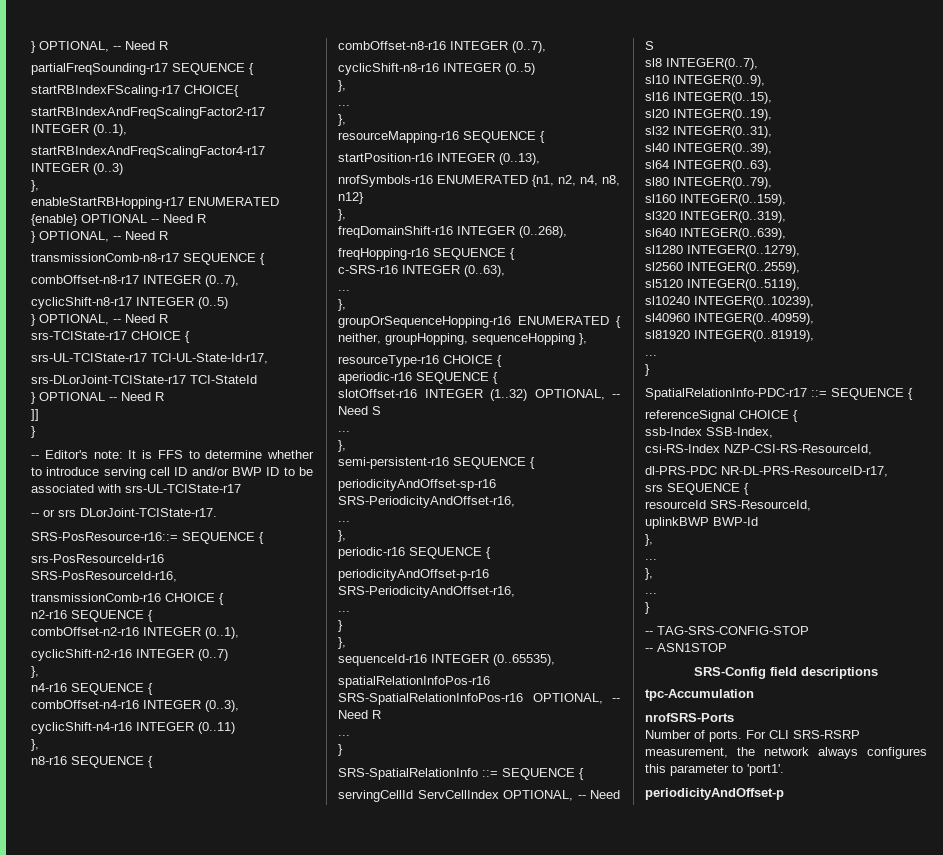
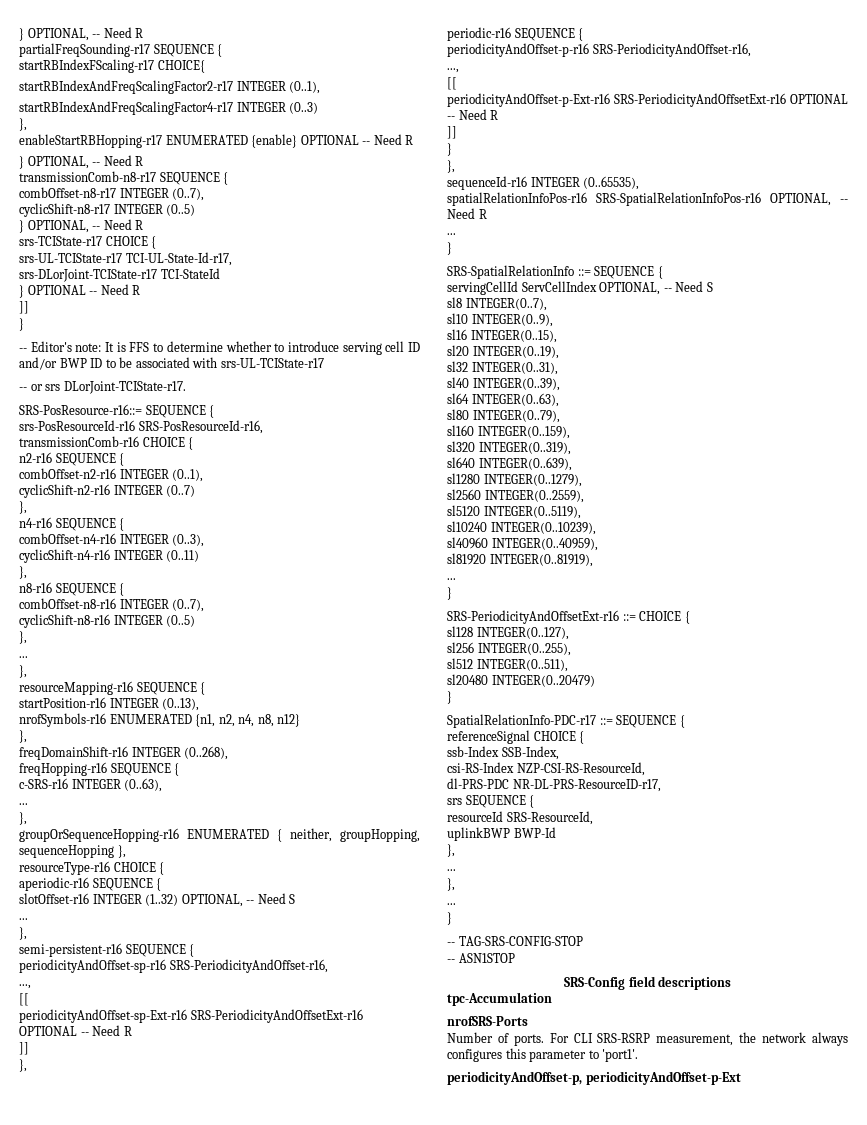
  periodicityAndOffset-sp-r16 SRS-PeriodicityAndOffset-r16,
- ...
+ ...,
+ [[
+ periodicityAndOffset-sp-Ext-r16 SRS-PeriodicityAndOffsetExt-r16 OPTIONAL -- Need R
+ ]]
  periodicityAndOffset-p-r16 SRS-PeriodicityAndOffset-r16,
- ...
+ ...,
+ [[
+ periodicityAndOffset-p-Ext-r16 SRS-PeriodicityAndOffsetExt-r16 OPTIONAL -- Need R
+ ]]
+ SRS-PeriodicityAndOffsetExt-r16 ::= CHOICE {
+ sl128 INTEGER(0..127),
+ sl256 INTEGER(0..255),
+ sl512 INTEGER(0..511),
+ sl20480 INTEGER(0..20479)
+ }
- periodicityAndOffset-p
+ periodicityAndOffset-p, periodicityAndOffset-p-Ext

